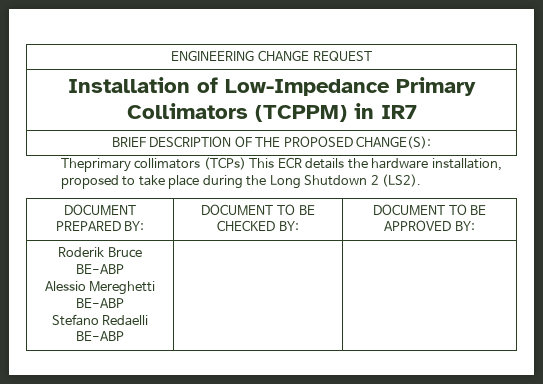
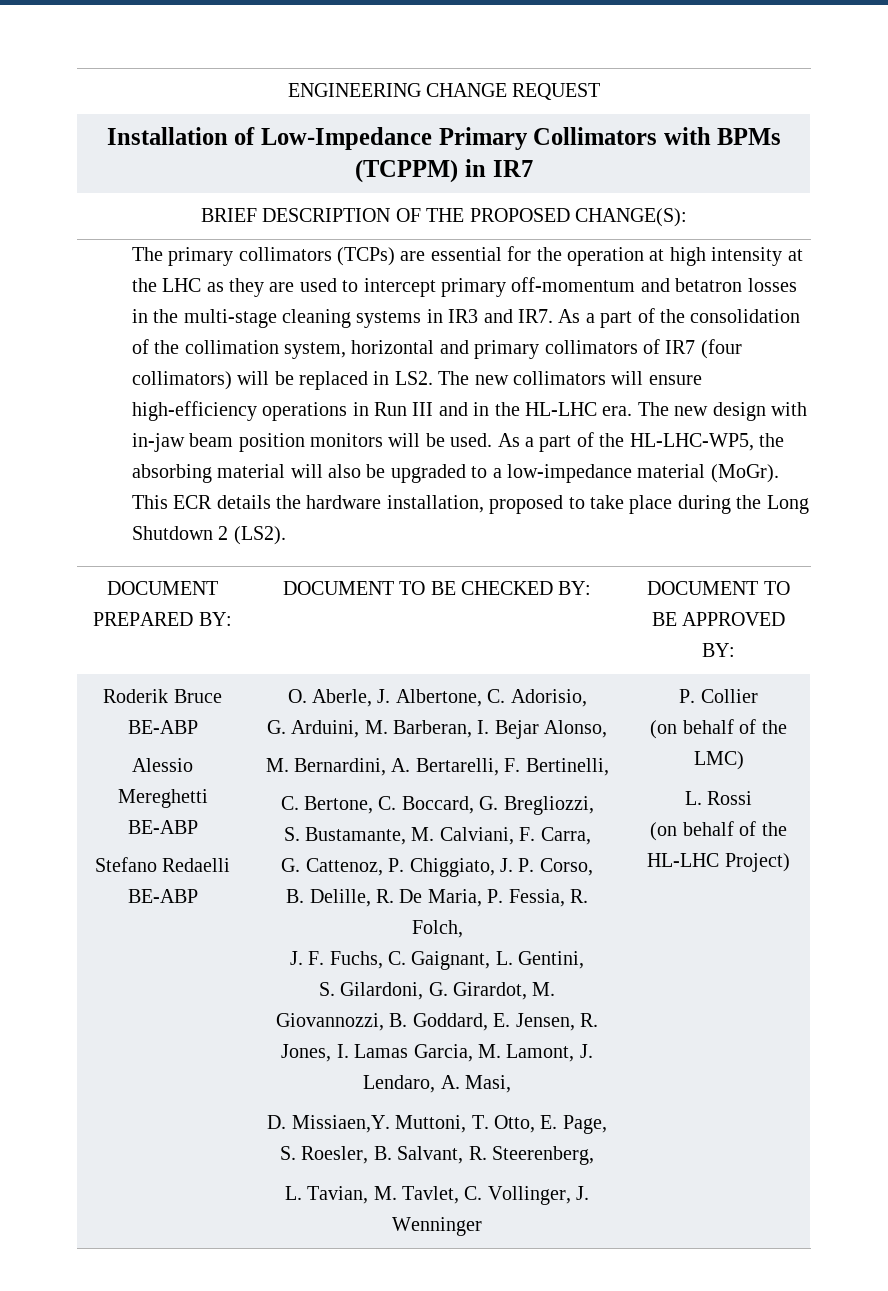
- Installation of Low-Impedance Primary Collimators (TCPPM) in IR7
+ Installation of Low-Impedance Primary Collimators with BPMs (TCPPM) in IR7
- Theprimary collimators (TCPs) This ECR details the hardware installation, proposed to take place during the Long Shutdown 2 (LS2).
+ The primary collimators (TCPs) are essential for the operation at high intensity at the LHC as they are used to intercept primary off-momentum and betatron losses in the multi-stage cleaning systems in IR3 and IR7. As a part of the consolidation of the collimation system, horizontal and primary collimators of IR7 (four collimators) will be replaced in LS2. The new collimators will ensure high-efficiency operations in Run III and in the HL-LHC era. The new design with in-jaw beam position monitors will be used. As a part of the HL-LHC-WP5, the absorbing material will also be upgraded to a low-impedance material (MoGr). This ECR details the hardware installation, proposed to take place during the Long Shutdown 2 (LS2).
+ O. Aberle, J. Albertone, C. Adorisio,
+ G. Arduini, M. Barberan, I. Bejar Alonso,
+ M. Bernardini, A. Bertarelli, F. Bertinelli,
+ C. Bertone, C. Boccard, G. Bregliozzi,
+ S. Bustamante, M. Calviani, F. Carra,
+ G. Cattenoz, P. Chiggiato, J. P. Corso,
+ B. Delille, R. De Maria, P. Fessia, R. Folch,
+ J. F. Fuchs, C. Gaignant, L. Gentini,
+ S. Gilardoni, G. Girardot, M. Giovannozzi, B. Goddard, E. Jensen, R. Jones, I. Lamas Garcia, M. Lamont, J. Lendaro, A. Masi,
+ D. Missiaen,Y. Muttoni, T. Otto, E. Page, S. Roesler, B. Salvant, R. Steerenberg,
+ L. Tavian, M. Tavlet, C. Vollinger, J. Wenninger | P. Collier
+ (on behalf of the LMC)
+ L. Rossi
+ (on behalf of the HL-LHC Project)

